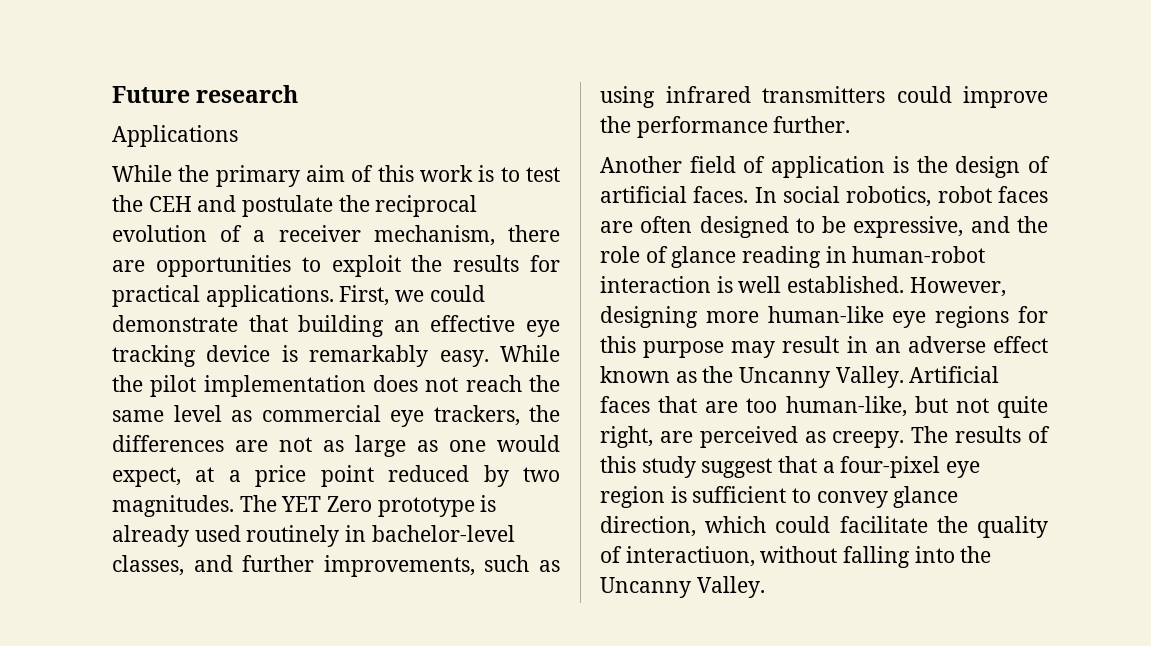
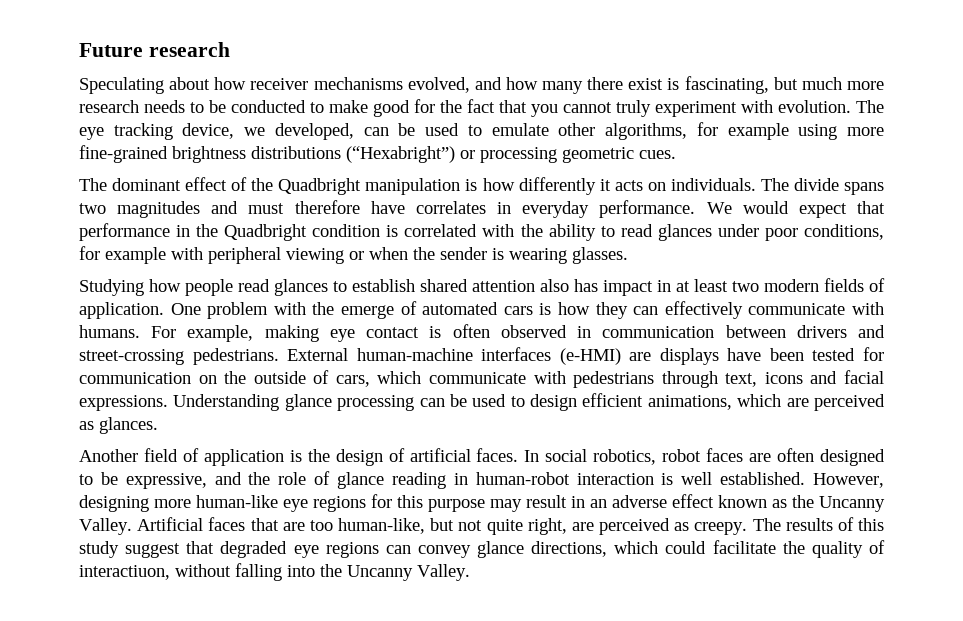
- Applications
- While the primary aim of this work is to test the CEH and postulate the reciprocal evolution of a receiver mechanism, there are opportunities to exploit the results for practical applications. First, we could demonstrate that building an effective eye tracking device is remarkably easy. While the pilot implementation does not reach the same level as commercial eye trackers, the differences are not as large as one would expect, at a price point reduced by two magnitudes. The YET Zero prototype is already used routinely in bachelor-level classes, and further improvements, such as using infrared transmitters could improve the performance further.
+ Speculating about how receiver mechanisms evolved, and how many there exist is fascinating, but much more research needs to be conducted to make good for the fact that you cannot truly experiment with evolution. The eye tracking device, we developed, can be used to emulate other algorithms, for example using more fine-grained brightness distributions (“Hexabright”) or processing geometric cues.
+ The dominant effect of the Quadbright manipulation is how differently it acts on individuals. The divide spans two magnitudes and must therefore have correlates in everyday performance. We would expect that performance in the Quadbright condition is correlated with the ability to read glances under poor conditions, for example with peripheral viewing or when the sender is wearing glasses.
+ Studying how people read glances to establish shared attention also has impact in at least two modern fields of application. One problem with the emerge of automated cars is how they can effectively communicate with humans. For example, making eye contact is often observed in communication between drivers and street-crossing pedestrians. External human-machine interfaces (e-HMI) are displays have been tested for communication on the outside of cars, which communicate with pedestrians through text, icons and facial expressions. Understanding glance processing can be used to design efficient animations, which are perceived as glances.
- The results of this study suggest that a four-pixel eye region is sufficient to convey glance direction, which could facilitate the quality of interactiuon, without falling into the Uncanny Valley.
+ The results of this study suggest that degraded eye regions can convey glance directions, which could facilitate the quality of interactiuon, without falling into the Uncanny Valley.

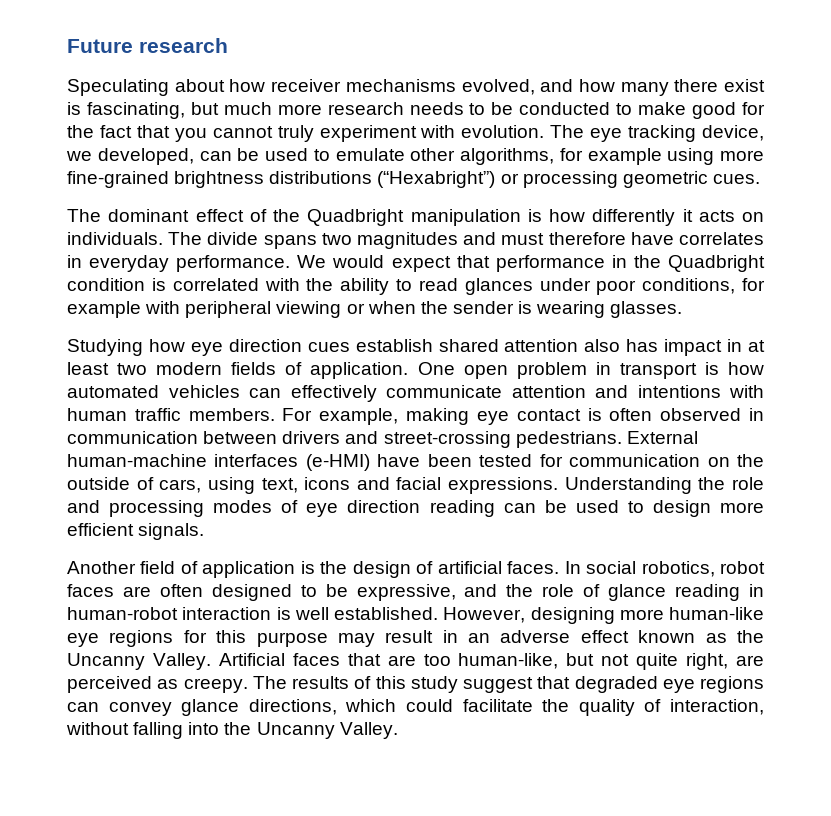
- Studying how people read glances to establish shared attention also has impact in at least two modern fields of application.
+ Studying how eye direction cues establish shared attention also has impact in at least two modern fields of application.
- One problem with the emerge of automated cars is how they can effectively communicate with humans.
+ One open problem in transport is how automated vehicles can effectively communicate attention and intentions with human traffic members.
- External human-machine interfaces (e-HMI) are displays have been tested for communication on the outside of cars, which communicate with pedestrians through text, icons and facial expressions.
+ External human-machine interfaces (e-HMI) have been tested for communication on the outside of cars, using text, icons and facial expressions.
- Understanding glance processing can be used to design efficient animations, which are perceived as glances.
+ Understanding the role and processing modes of eye direction reading can be used to design more efficient signals.
- The results of this study suggest that degraded eye regions can convey glance directions, which could facilitate the quality of interactiuon, without falling into the Uncanny Valley.
+ The results of this study suggest that degraded eye regions can convey glance directions, which could facilitate the quality of interaction, without falling into the Uncanny Valley.

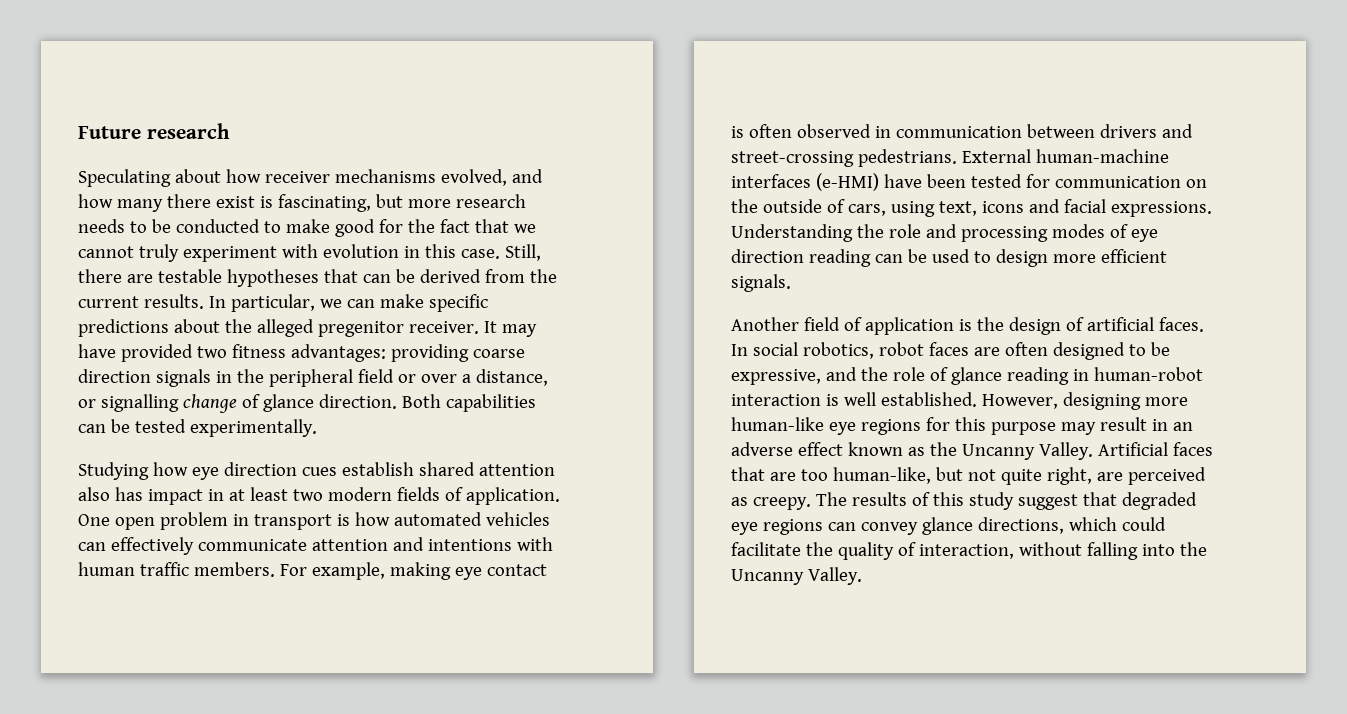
- Speculating about how receiver mechanisms evolved, and how many there exist is fascinating, but much more research needs to be conducted to make good for the fact that you cannot truly experiment with evolution. The eye tracking device, we developed, can be used to emulate other algorithms, for example using more fine-grained brightness distributions (“Hexabright”) or processing geometric cues.
- The dominant effect of the Quadbright manipulation is how differently it acts on individuals. The divide spans two magnitudes and must therefore have correlates in everyday performance. We would expect that performance in the Quadbright condition is correlated with the ability to read glances under poor conditions, for example with peripheral viewing or when the sender is wearing glasses.
+ Speculating about how receiver mechanisms evolved, and how many there exist is fascinating, but more research needs to be conducted to make good for the fact that we cannot truly experiment with evolution in this case. Still, there are testable hypotheses that can be derived from the current results. In particular, we can make specific predictions about the alleged pregenitor receiver. It may have provided two fitness advantages: providing coarse direction signals in the peripheral field or over a distance, or signalling change of glance direction. Both capabilities can be tested experimentally.

